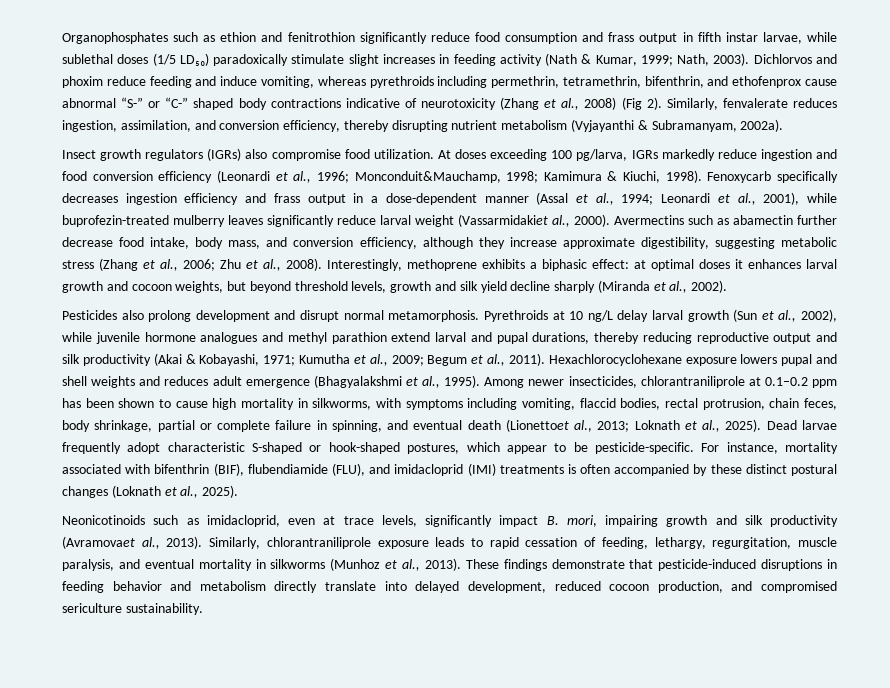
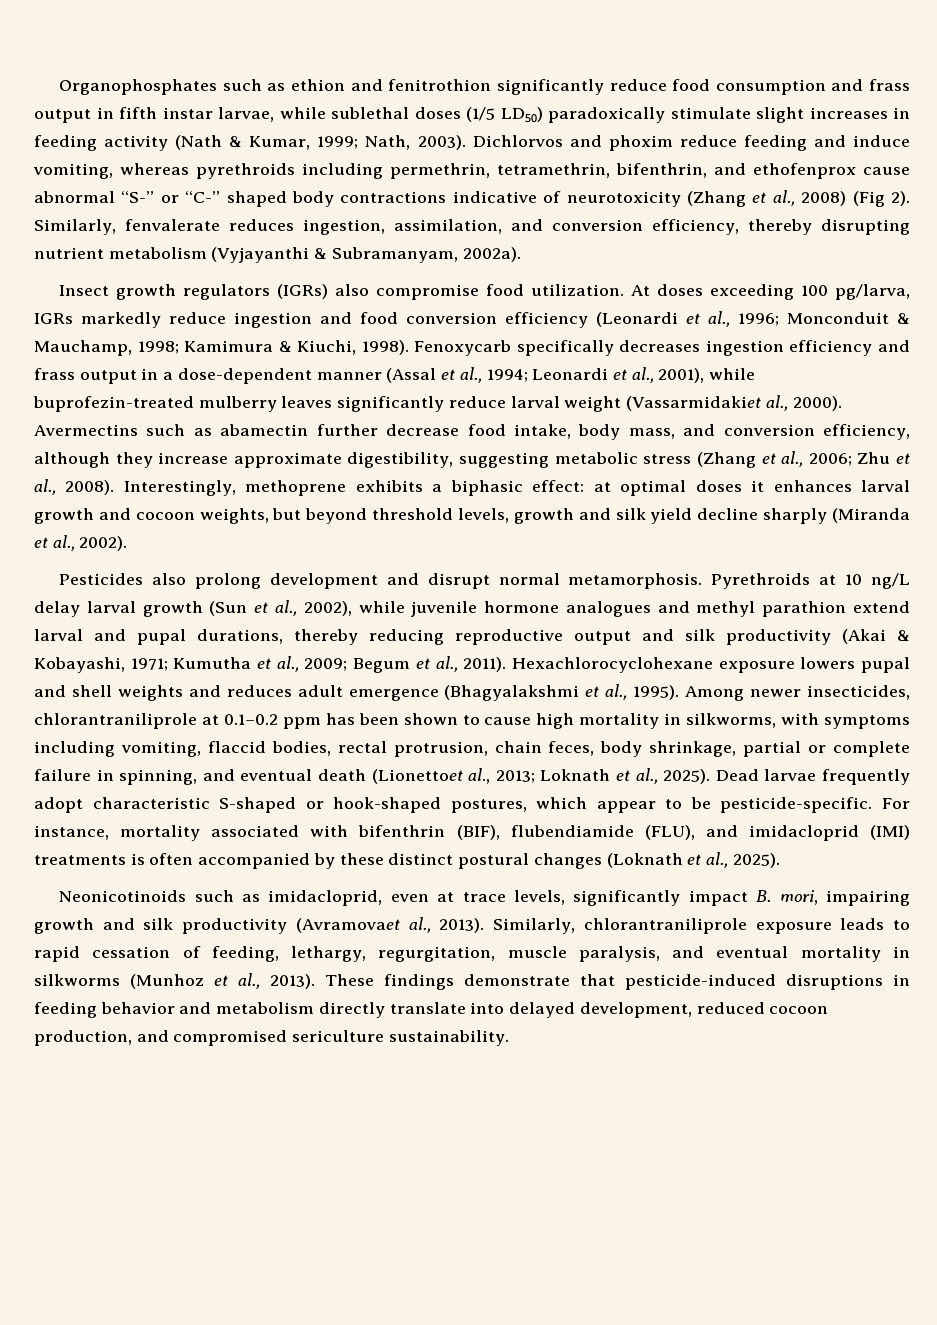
- At doses exceeding 100 pg/larva, IGRs markedly reduce ingestion and food conversion efficiency (Leonardi et al., 1996; Monconduit&Mauchamp, 1998; Kamimura & Kiuchi, 1998).
+ At doses exceeding 100 pg/larva, IGRs markedly reduce ingestion and food conversion efficiency (Leonardi et al., 1996; Monconduit & Mauchamp, 1998; Kamimura & Kiuchi, 1998).

